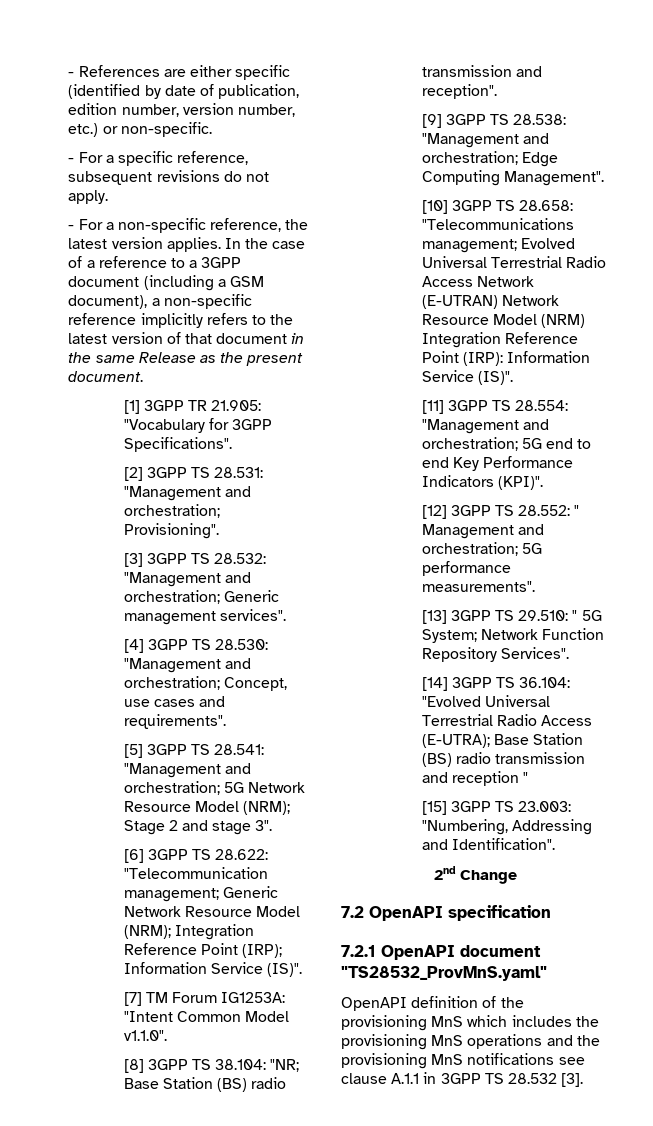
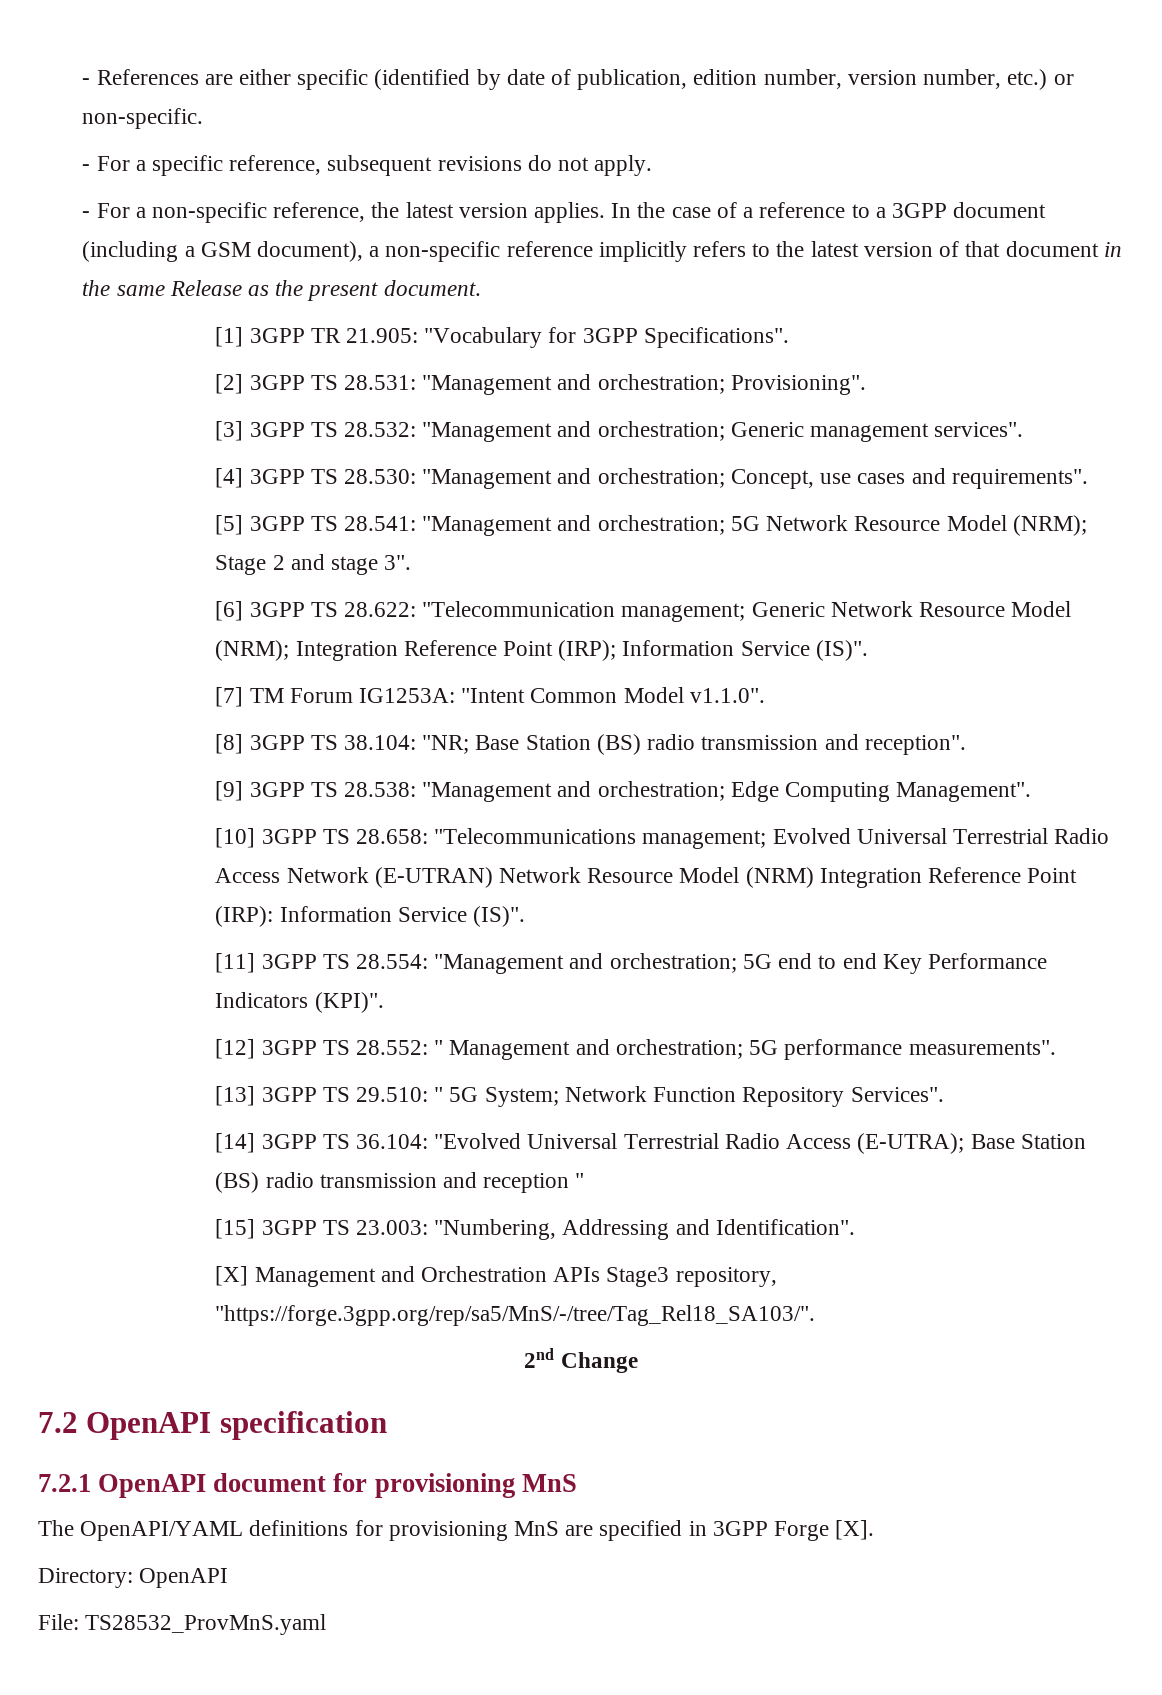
+ [X] Management and Orchestration APIs Stage3 repository, "https://forge.3gpp.org/rep/sa5/MnS/-/tree/Tag_Rel18_SA103/".
- 7.2.1 OpenAPI document "TS28532_ProvMnS.yaml"
- OpenAPI definition of the provisioning MnS which includes the provisioning MnS operations and the provisioning MnS notifications see clause A.1.1 in 3GPP TS 28.532 [3].
+ 7.2.1 OpenAPI document for provisioning MnS
+ The OpenAPI/YAML definitions for provisioning MnS are specified in 3GPP Forge [X].
+ Directory: OpenAPI
+ File: TS28532_ProvMnS.yaml

